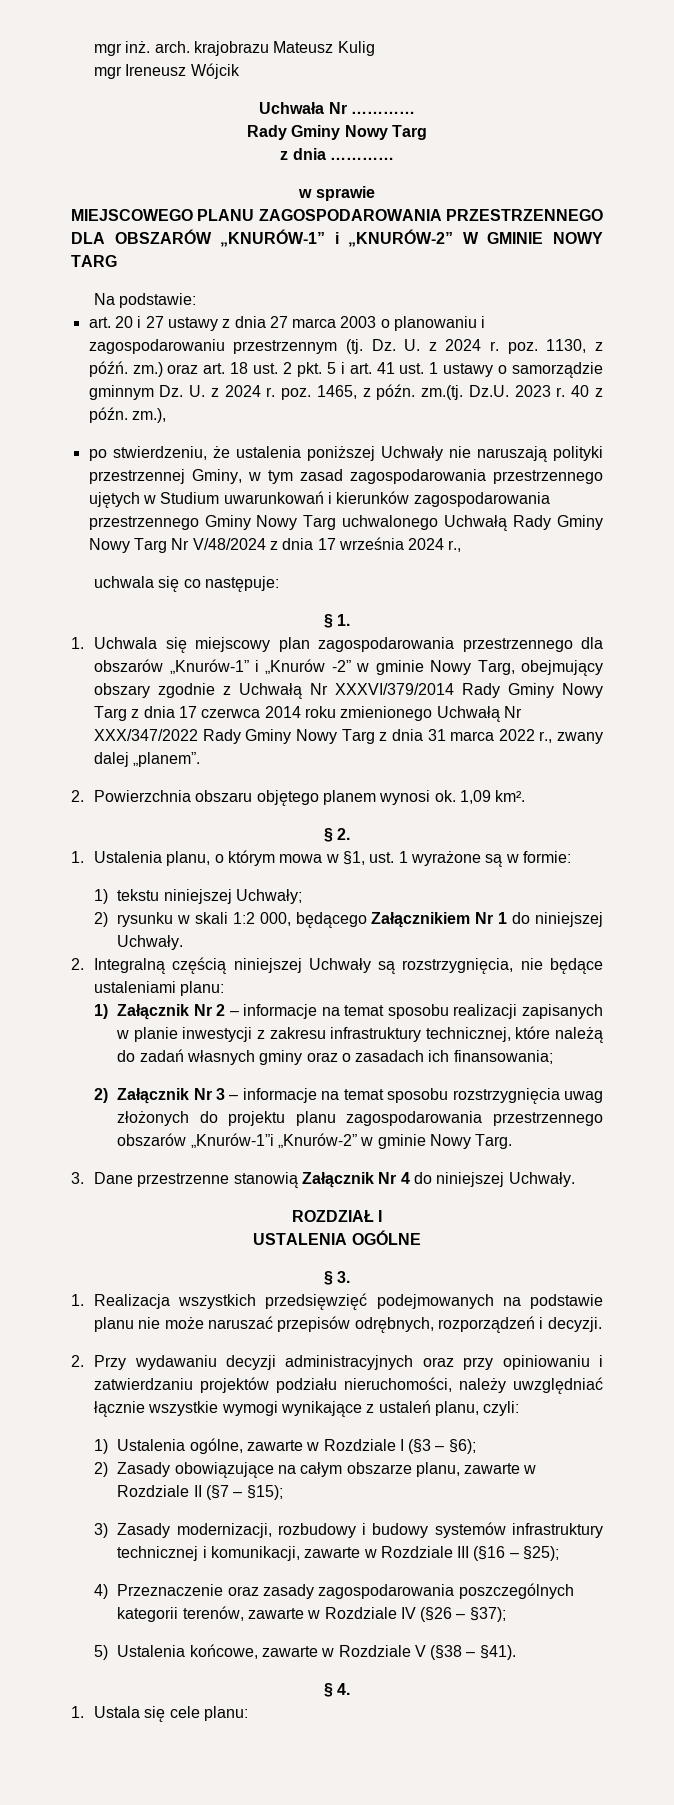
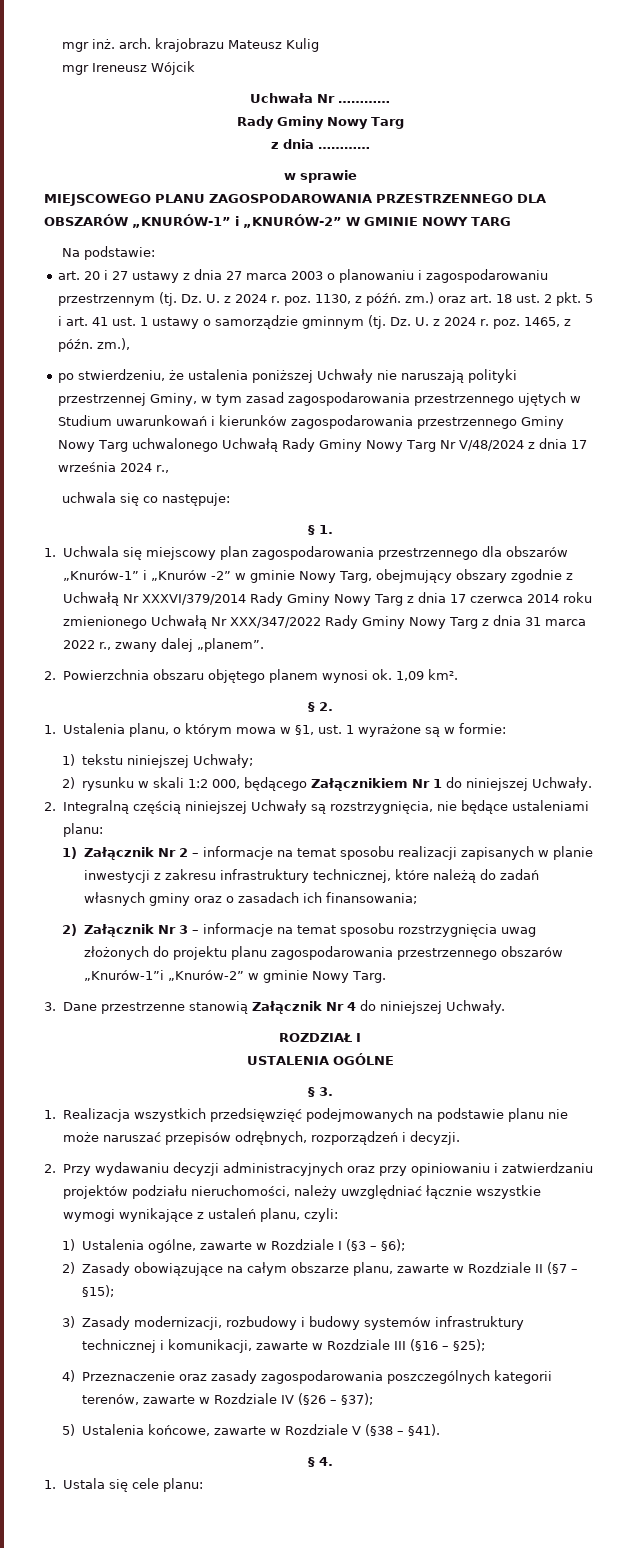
- Dz. U. z 2024 r. poz. 1130, z późń. zm.) oraz art. 18 ust. 2 pkt. 5 i art. 41 ust. 1 ustawy o samorządzie gminnym Dz. U. z 2024 r. poz. 1465, z późn. zm.(tj. Dz.U. 2023 r. 40 z późn. zm.),
+ Dz. U. z 2024 r. poz. 1130, z późń. zm.) oraz art. 18 ust. 2 pkt. 5 i art. 41 ust. 1 ustawy o samorządzie gminnym (tj. Dz. U. z 2024 r. poz. 1465, z późn. zm.),

